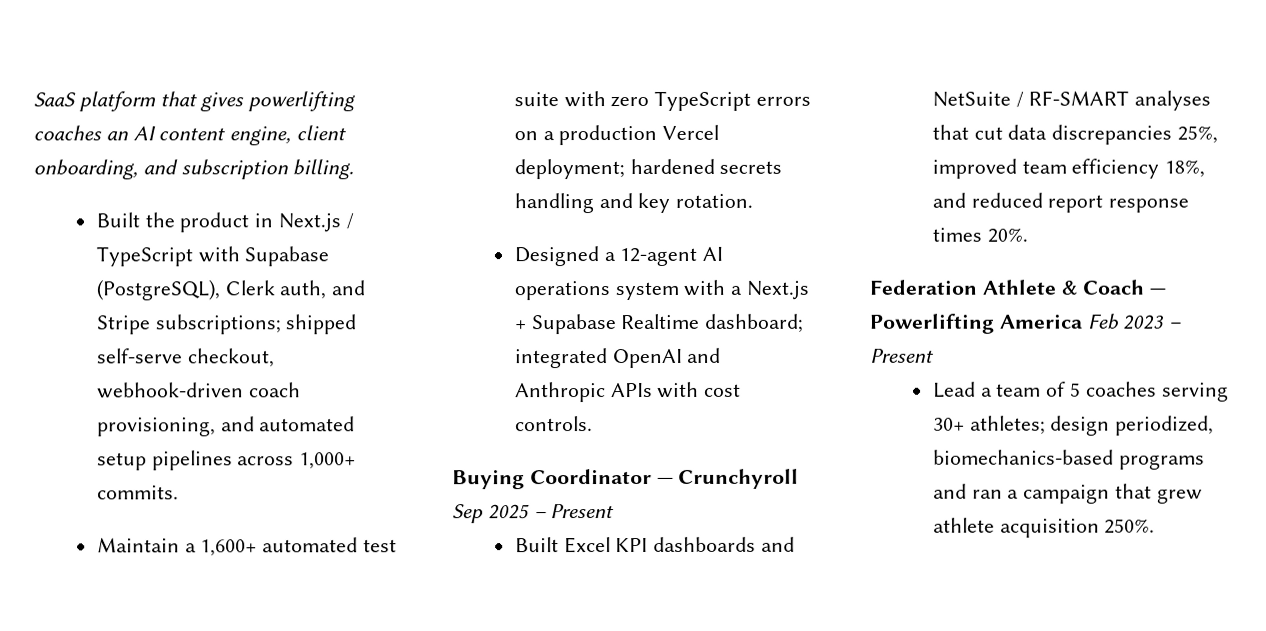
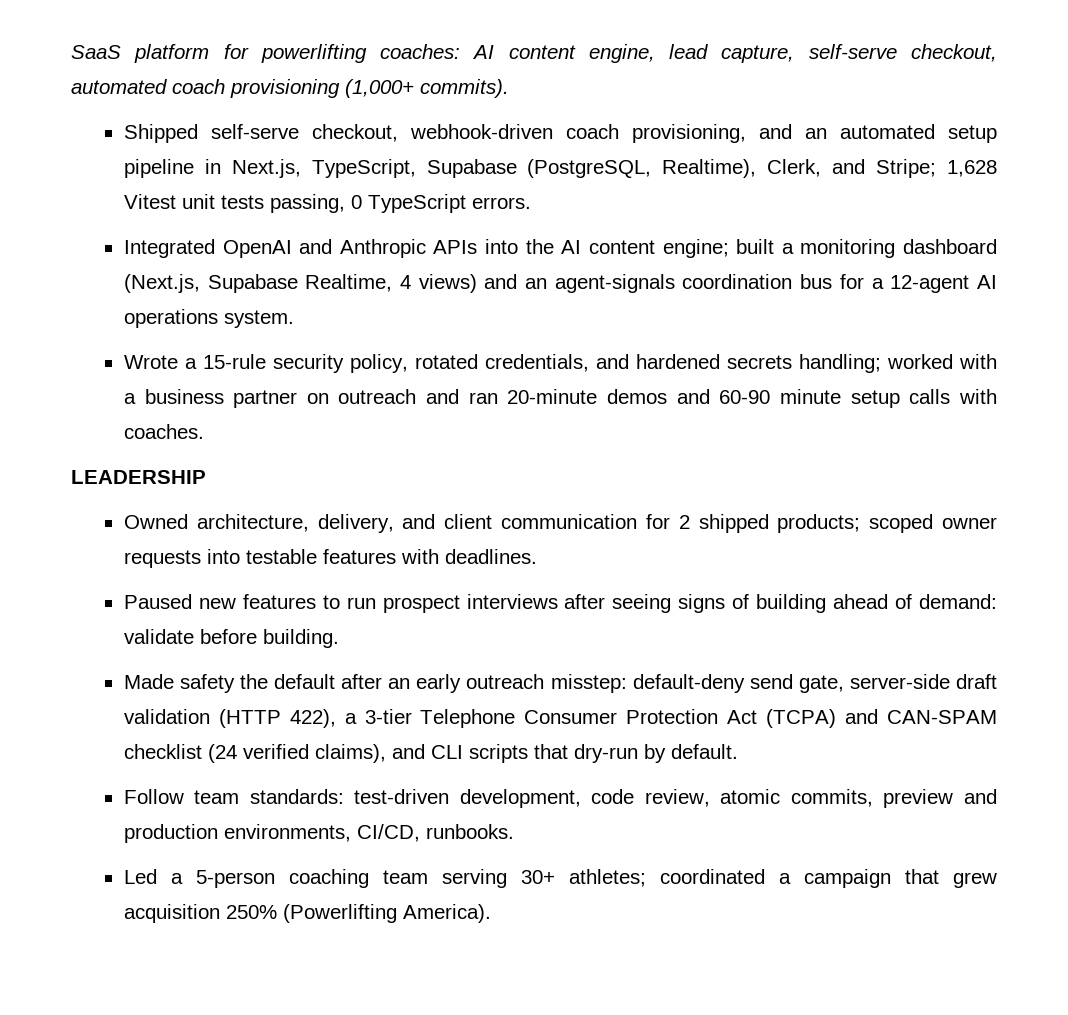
- SaaS platform that gives powerlifting coaches an AI content engine, client onboarding, and subscription billing.
- Built the product in Next.js / TypeScript with Supabase (PostgreSQL), Clerk auth, and Stripe subscriptions; shipped self-serve checkout, webhook-driven coach provisioning, and automated setup pipelines across 1,000+ commits.
- Maintain a 1,600+ automated test suite with zero TypeScript errors on a production Vercel deployment; hardened secrets handling and key rotation.
- Designed a 12-agent AI operations system with a Next.js + Supabase Realtime dashboard; integrated OpenAI and Anthropic APIs with cost controls.
- Buying Coordinator — Crunchyroll Sep 2025 – Present
- Built Excel KPI dashboards and NetSuite / RF-SMART analyses that cut data discrepancies 25%, improved team efficiency 18%, and reduced report response times 20%.
- Federation Athlete & Coach — Powerlifting America Feb 2023 – Present
- Lead a team of 5 coaches serving 30+ athletes; design periodized, biomechanics-based programs and ran a campaign that grew athlete acquisition 250%.
+ SaaS platform for powerlifting coaches: AI content engine, lead capture, self-serve checkout, automated coach provisioning (1,000+ commits).
+ Shipped self-serve checkout, webhook-driven coach provisioning, and an automated setup pipeline in Next.js, TypeScript, Supabase (PostgreSQL, Realtime), Clerk, and Stripe; 1,628 Vitest unit tests passing, 0 TypeScript errors.
+ Integrated OpenAI and Anthropic APIs into the AI content engine; built a monitoring dashboard (Next.js, Supabase Realtime, 4 views) and an agent-signals coordination bus for a 12-agent AI operations system.
+ Wrote a 15-rule security policy, rotated credentials, and hardened secrets handling; worked with a business partner on outreach and ran 20-minute demos and 60-90 minute setup calls with coaches.
+ LEADERSHIP
+ Owned architecture, delivery, and client communication for 2 shipped products; scoped owner requests into testable features with deadlines.
+ Paused new features to run prospect interviews after seeing signs of building ahead of demand: validate before building.
+ Made safety the default after an early outreach misstep: default-deny send gate, server-side draft validation (HTTP 422), a 3-tier Telephone Consumer Protection Act (TCPA) and CAN-SPAM checklist (24 verified claims), and CLI scripts that dry-run by default.
+ Follow team standards: test-driven development, code review, atomic commits, preview and production environments, CI/CD, runbooks.
+ Led a 5-person coaching team serving 30+ athletes; coordinated a campaign that grew acquisition 250% (Powerlifting America).

